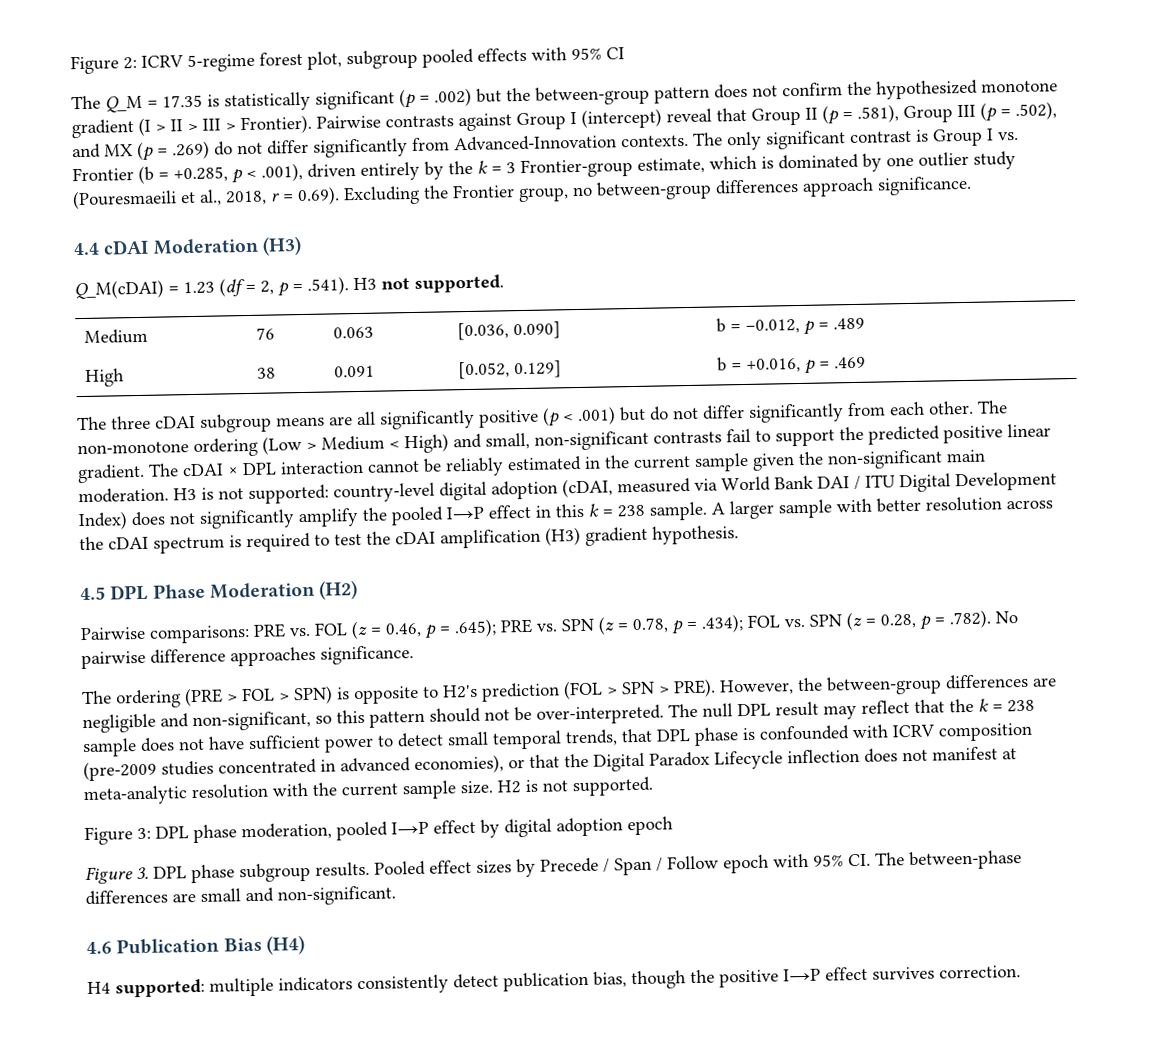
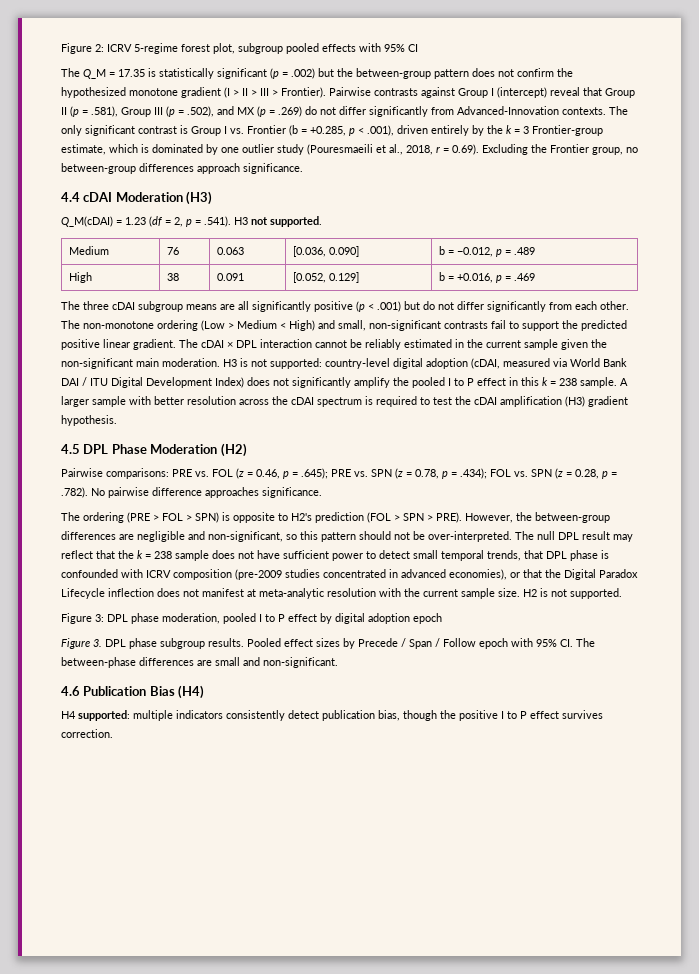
- H3 is not supported: country-level digital adoption (cDAI, measured via World Bank DAI / ITU Digital Development Index) does not significantly amplify the pooled I→P effect in this k = 238 sample.
+ H3 is not supported: country-level digital adoption (cDAI, measured via World Bank DAI / ITU Digital Development Index) does not significantly amplify the pooled I to P effect in this k = 238 sample.
- Figure 3: DPL phase moderation, pooled I→P effect by digital adoption epoch
+ Figure 3: DPL phase moderation, pooled I to P effect by digital adoption epoch
- H4 supported: multiple indicators consistently detect publication bias, though the positive I→P effect survives correction.
+ H4 supported: multiple indicators consistently detect publication bias, though the positive I to P effect survives correction.

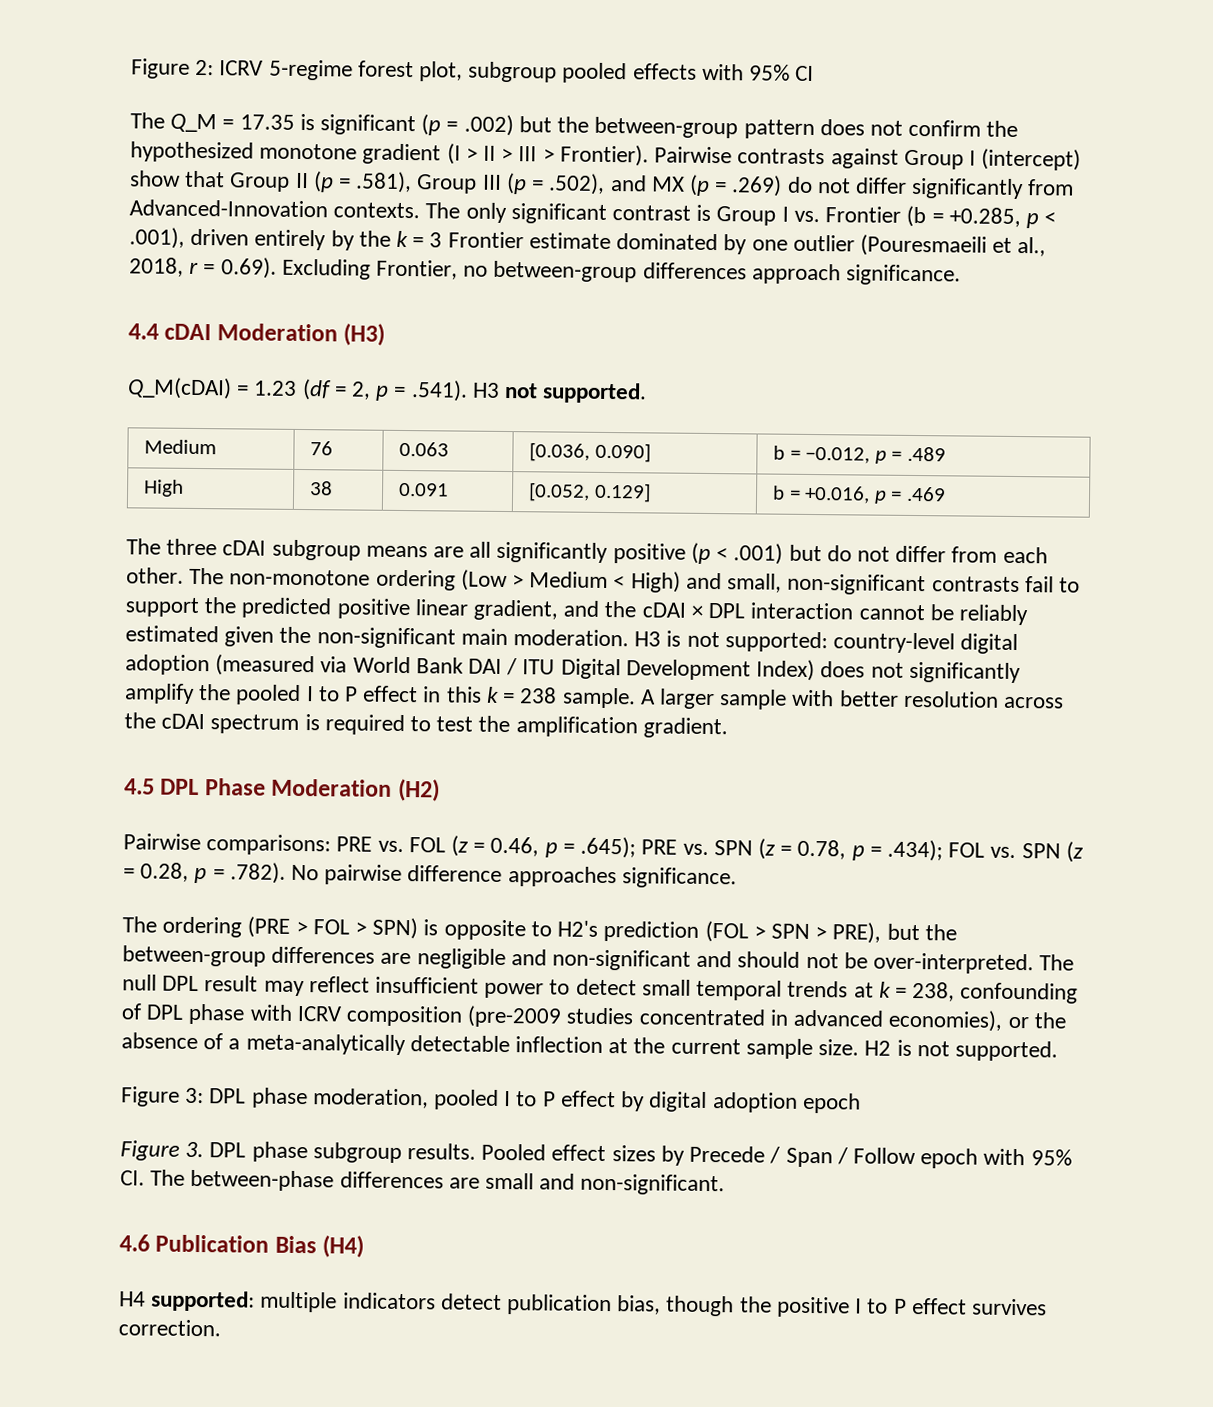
- The Q_M = 17.35 is statistically significant (p = .002) but the between-group pattern does not confirm the hypothesized monotone gradient (I > II > III > Frontier).
+ The Q_M = 17.35 is significant (p = .002) but the between-group pattern does not confirm the hypothesized monotone gradient (I > II > III > Frontier).
- Pairwise contrasts against Group I (intercept) reveal that Group II (p = .581), Group III (p = .502), and MX (p = .269) do not differ significantly from Advanced-Innovation contexts.
+ Pairwise contrasts against Group I (intercept) show that Group II (p = .581), Group III (p = .502), and MX (p = .269) do not differ significantly from Advanced-Innovation contexts.
- The only significant contrast is Group I vs. Frontier (b = +0.285, p < .001), driven entirely by the k = 3 Frontier-group estimate, which is dominated by one outlier study (Pouresmaeili et al., 2018, r = 0.69). Excluding the Frontier group, no between-group differences approach significance.
+ The only significant contrast is Group I vs. Frontier (b = +0.285, p < .001), driven entirely by the k = 3 Frontier estimate dominated by one outlier (Pouresmaeili et al., 2018, r = 0.69). Excluding Frontier, no between-group differences approach significance.
- The three cDAI subgroup means are all significantly positive (p < .001) but do not differ significantly from each other.
+ The three cDAI subgroup means are all significantly positive (p < .001) but do not differ from each other.
- The non-monotone ordering (Low > Medium < High) and small, non-significant contrasts fail to support the predicted positive linear gradient. The cDAI × DPL interaction cannot be reliably estimated in the current sample given the non-significant main moderation.
+ The non-monotone ordering (Low > Medium < High) and small, non-significant contrasts fail to support the predicted positive linear gradient, and the cDAI × DPL interaction cannot be reliably estimated given the non-significant main moderation.
- H3 is not supported: country-level digital adoption (cDAI, measured via World Bank DAI / ITU Digital Development Index) does not significantly amplify the pooled I to P effect in this k = 238 sample.
+ H3 is not supported: country-level digital adoption (measured via World Bank DAI / ITU Digital Development Index) does not significantly amplify the pooled I to P effect in this k = 238 sample.
- A larger sample with better resolution across the cDAI spectrum is required to test the cDAI amplification (H3) gradient hypothesis.
+ A larger sample with better resolution across the cDAI spectrum is required to test the amplification gradient.
- The ordering (PRE > FOL > SPN) is opposite to H2's prediction (FOL > SPN > PRE). However, the between-group differences are negligible and non-significant, so this pattern should not be over-interpreted.
+ The ordering (PRE > FOL > SPN) is opposite to H2's prediction (FOL > SPN > PRE), but the between-group differences are negligible and non-significant and should not be over-interpreted.
- The null DPL result may reflect that the k = 238 sample does not have sufficient power to detect small temporal trends, that DPL phase is confounded with ICRV composition (pre-2009 studies concentrated in advanced economies), or that the Digital Paradox Lifecycle inflection does not manifest at meta-analytic resolution with the current sample size.
+ The null DPL result may reflect insufficient power to detect small temporal trends at k = 238, confounding of DPL phase with ICRV composition (pre-2009 studies concentrated in advanced economies), or the absence of a meta-analytically detectable inflection at the current sample size.
- H4 supported: multiple indicators consistently detect publication bias, though the positive I to P effect survives correction.
+ H4 supported: multiple indicators detect publication bias, though the positive I to P effect survives correction.

